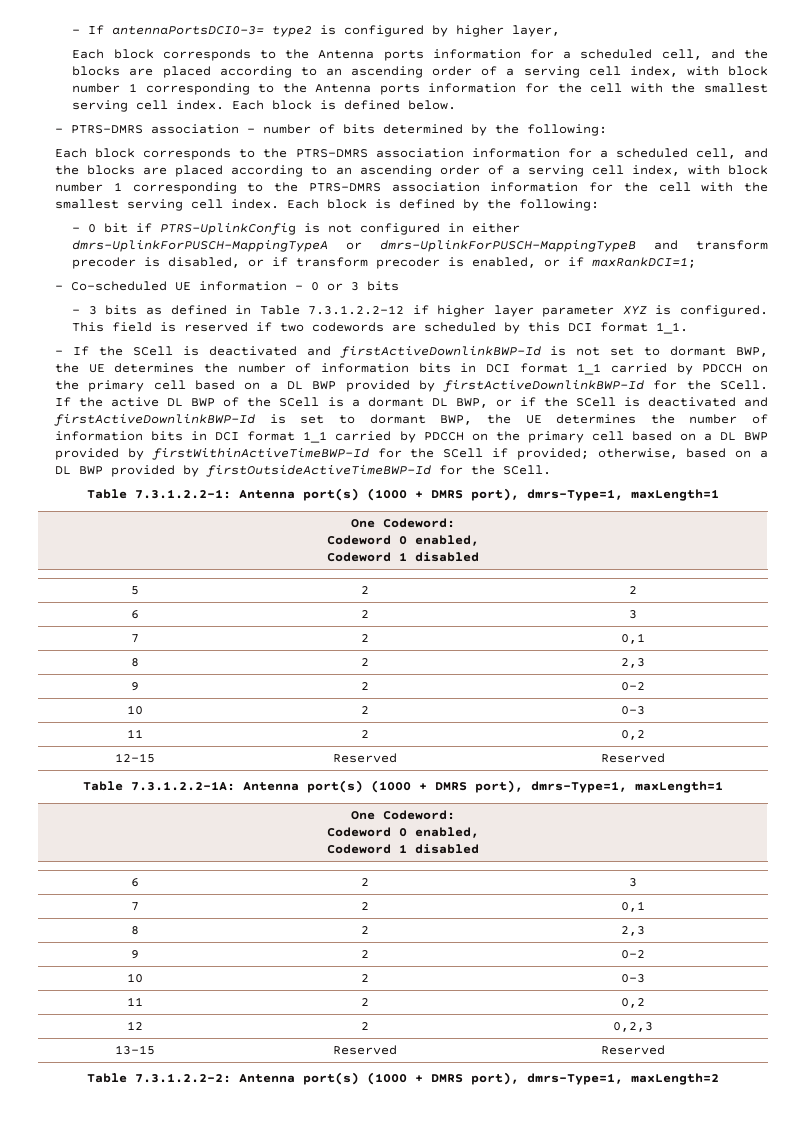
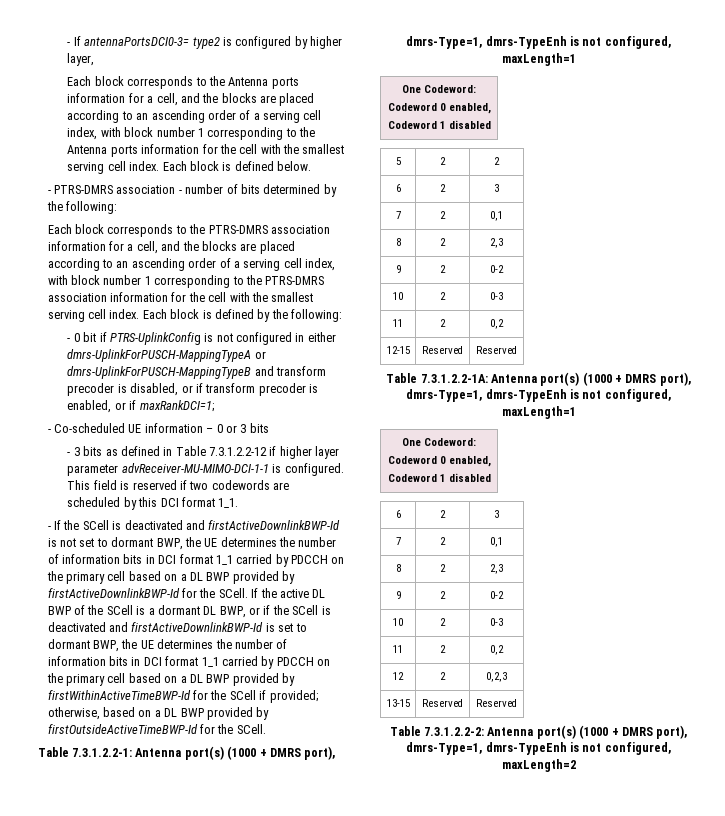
- Each block corresponds to the Antenna ports information for a scheduled cell, and the blocks are placed according to an ascending order of a serving cell index, with block number 1 corresponding to the Antenna ports information for the cell with the smallest serving cell index.
+ Each block corresponds to the Antenna ports information for a cell, and the blocks are placed according to an ascending order of a serving cell index, with block number 1 corresponding to the Antenna ports information for the cell with the smallest serving cell index.
- Each block corresponds to the PTRS-DMRS association information for a scheduled cell, and the blocks are placed according to an ascending order of a serving cell index, with block number 1 corresponding to the PTRS-DMRS association information for the cell with the smallest serving cell index.
+ Each block corresponds to the PTRS-DMRS association information for a cell, and the blocks are placed according to an ascending order of a serving cell index, with block number 1 corresponding to the PTRS-DMRS association information for the cell with the smallest serving cell index.
- - 3 bits as defined in Table 7.3.1.2.2-12 if higher layer parameter XYZ is configured.
+ - 3 bits as defined in Table 7.3.1.2.2-12 if higher layer parameter advReceiver-MU-MIMO-DCI-1-1 is configured.
- Table 7.3.1.2.2-1: Antenna port(s) (1000 + DMRS port), dmrs-Type=1, maxLength=1
+ Table 7.3.1.2.2-1: Antenna port(s) (1000 + DMRS port), dmrs-Type=1, dmrs-TypeEnh is not configured, maxLength=1
- Table 7.3.1.2.2-1A: Antenna port(s) (1000 + DMRS port), dmrs-Type=1, maxLength=1
+ Table 7.3.1.2.2-1A: Antenna port(s) (1000 + DMRS port), dmrs-Type=1, dmrs-TypeEnh is not configured, maxLength=1
- Table 7.3.1.2.2-2: Antenna port(s) (1000 + DMRS port), dmrs-Type=1, maxLength=2
+ Table 7.3.1.2.2-2: Antenna port(s) (1000 + DMRS port), dmrs-Type=1, dmrs-TypeEnh is not configured, maxLength=2

